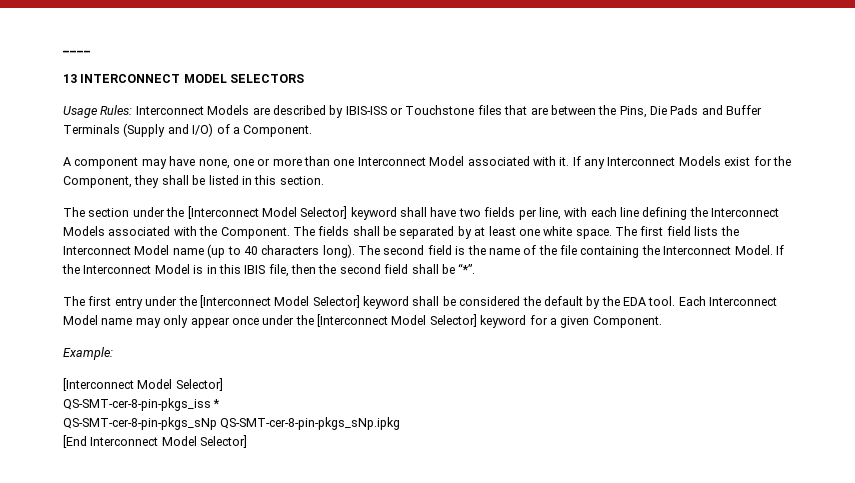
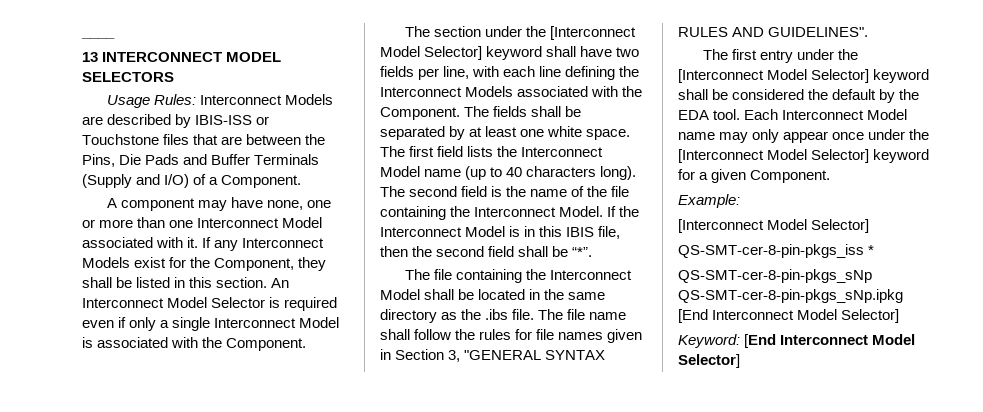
+ An Interconnect Model Selector is required even if only a single Interconnect Model is associated with the Component.
+ The file containing the Interconnect Model shall be located in the same directory as the .ibs file. The file name shall follow the rules for file names given in Section 3, "GENERAL SYNTAX RULES AND GUIDELINES".
+ Keyword: [End Interconnect Model Selector]

